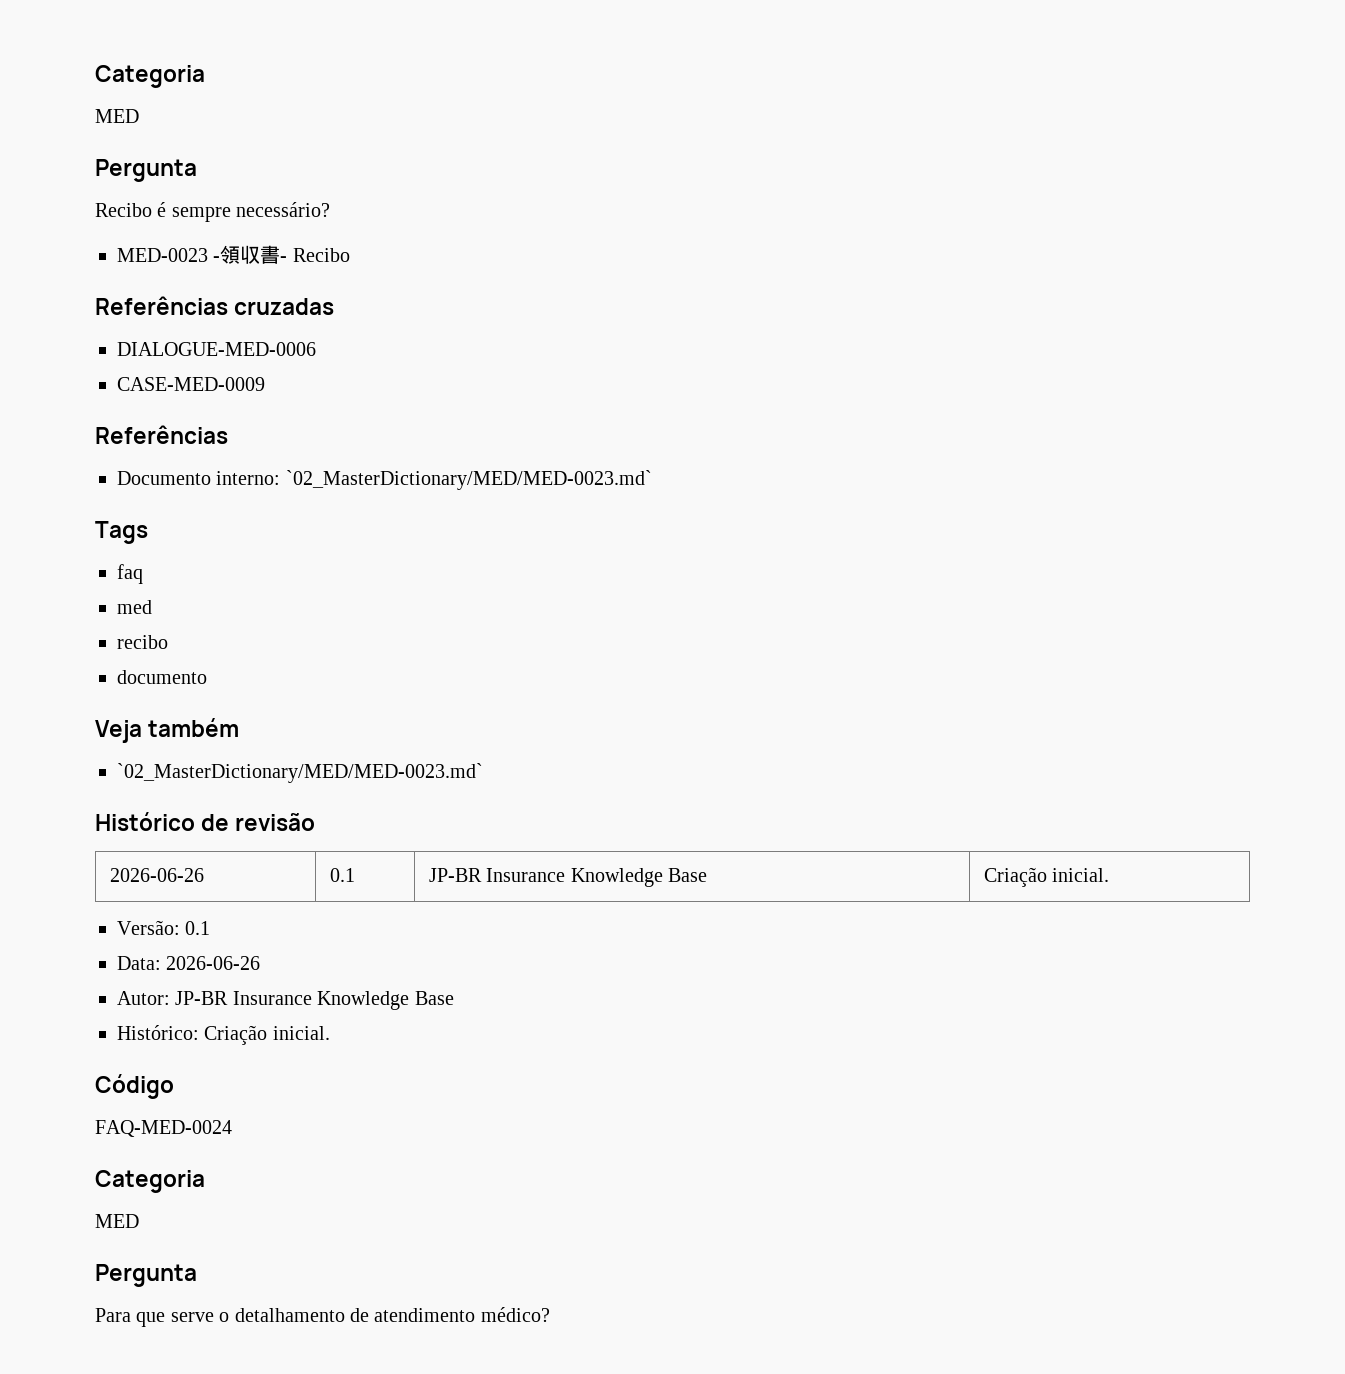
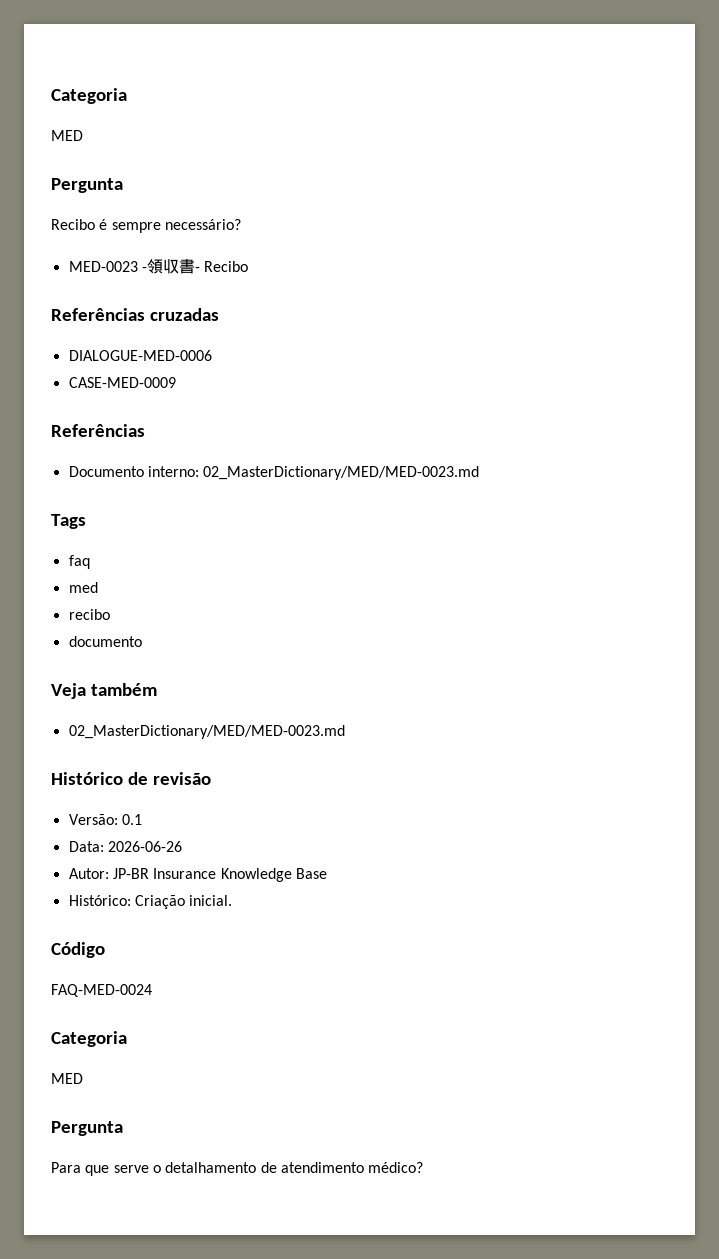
- Documento interno: `02_MasterDictionary/MED/MED-0023.md`
+ Documento interno: 02_MasterDictionary/MED/MED-0023.md
  Veja também
- `02_MasterDictionary/MED/MED-0023.md`
+ 02_MasterDictionary/MED/MED-0023.md
- 2026-06-26 | 0.1 | JP-BR Insurance Knowledge Base | Criação inicial.

